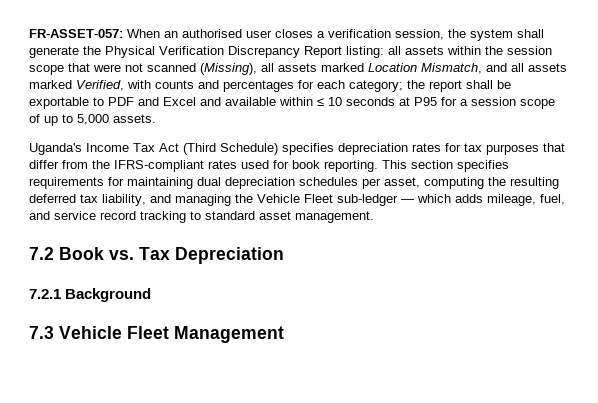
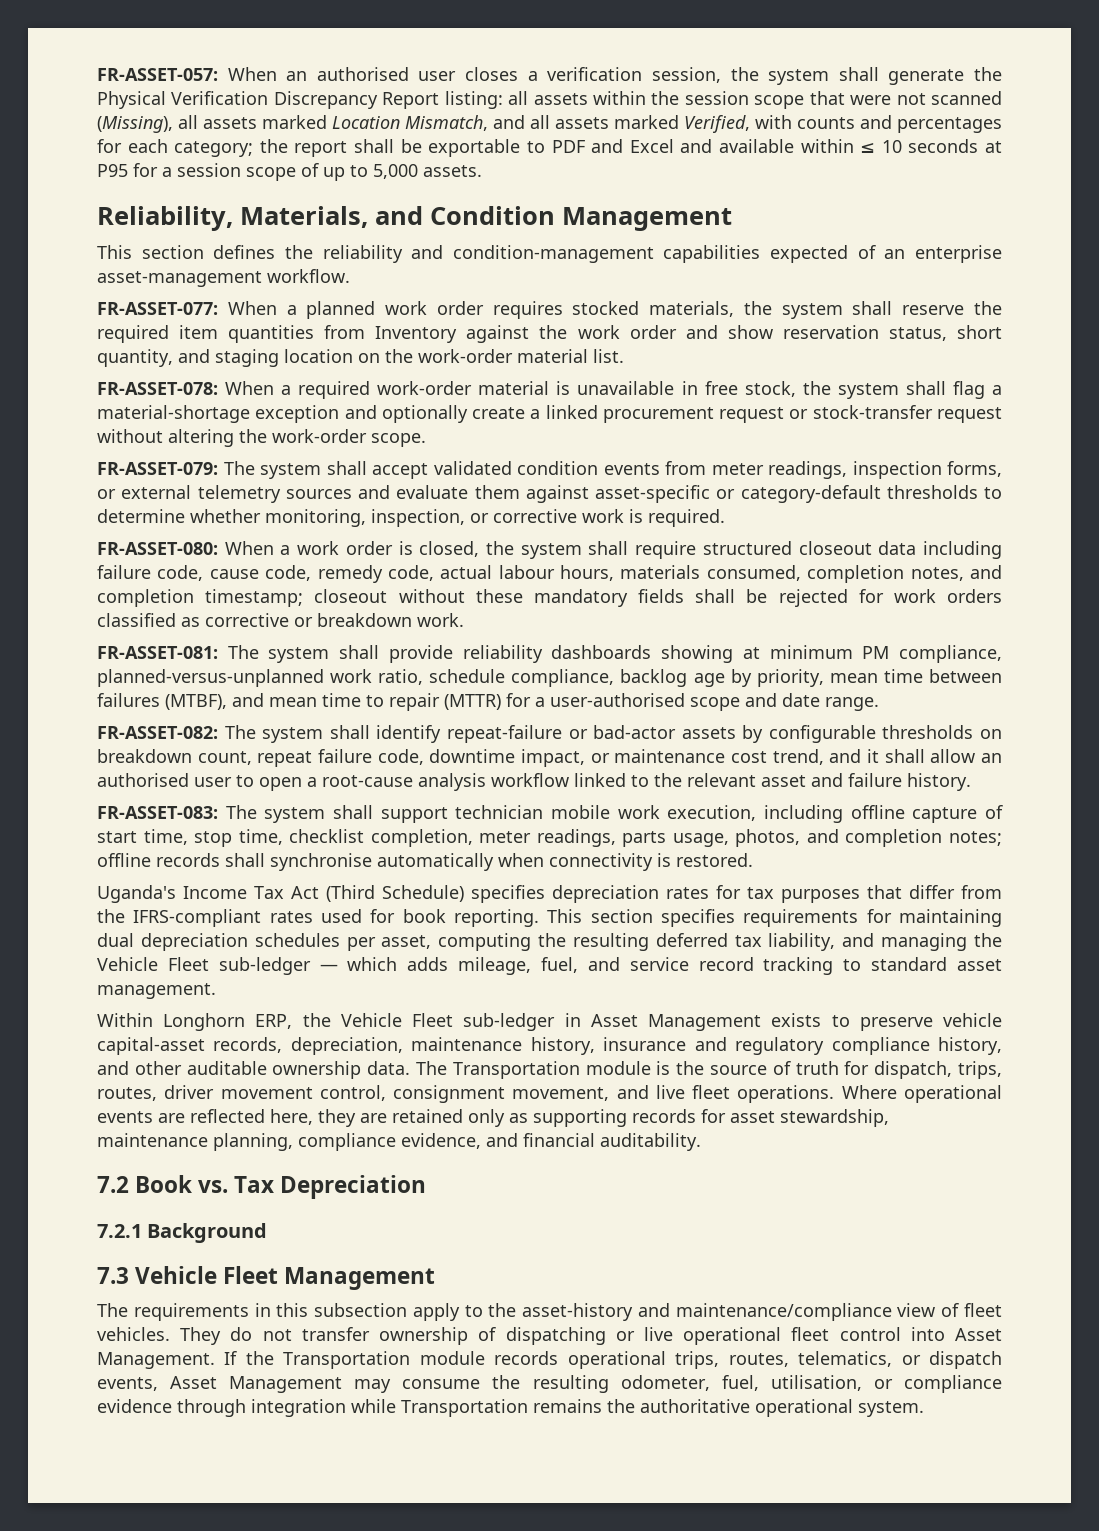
+ Reliability, Materials, and Condition Management
+ This section defines the reliability and condition-management capabilities expected of an enterprise asset-management workflow.
+ FR-ASSET-077: When a planned work order requires stocked materials, the system shall reserve the required item quantities from Inventory against the work order and show reservation status, short quantity, and staging location on the work-order material list.
+ FR-ASSET-078: When a required work-order material is unavailable in free stock, the system shall flag a material-shortage exception and optionally create a linked procurement request or stock-transfer request without altering the work-order scope.
+ FR-ASSET-079: The system shall accept validated condition events from meter readings, inspection forms, or external telemetry sources and evaluate them against asset-specific or category-default thresholds to determine whether monitoring, inspection, or corrective work is required.
+ FR-ASSET-080: When a work order is closed, the system shall require structured closeout data including failure code, cause code, remedy code, actual labour hours, materials consumed, completion notes, and completion timestamp; closeout without these mandatory fields shall be rejected for work orders classified as corrective or breakdown work.
+ FR-ASSET-081: The system shall provide reliability dashboards showing at minimum PM compliance, planned-versus-unplanned work ratio, schedule compliance, backlog age by priority, mean time between failures (MTBF), and mean time to repair (MTTR) for a user-authorised scope and date range.
+ FR-ASSET-082: The system shall identify repeat-failure or bad-actor assets by configurable thresholds on breakdown count, repeat failure code, downtime impact, or maintenance cost trend, and it shall allow an authorised user to open a root-cause analysis workflow linked to the relevant asset and failure history.
+ FR-ASSET-083: The system shall support technician mobile work execution, including offline capture of start time, stop time, checklist completion, meter readings, parts usage, photos, and completion notes; offline records shall synchronise automatically when connectivity is restored.
+ Within Longhorn ERP, the Vehicle Fleet sub-ledger in Asset Management exists to preserve vehicle capital-asset records, depreciation, maintenance history, insurance and regulatory compliance history, and other auditable ownership data. The Transportation module is the source of truth for dispatch, trips, routes, driver movement control, consignment movement, and live fleet operations. Where operational events are reflected here, they are retained only as supporting records for asset stewardship, maintenance planning, compliance evidence, and financial auditability.
+ The requirements in this subsection apply to the asset-history and maintenance/compliance view of fleet vehicles. They do not transfer ownership of dispatching or live operational fleet control into Asset Management. If the Transportation module records operational trips, routes, telematics, or dispatch events, Asset Management may consume the resulting odometer, fuel, utilisation, or compliance evidence through integration while Transportation remains the authoritative operational system.

